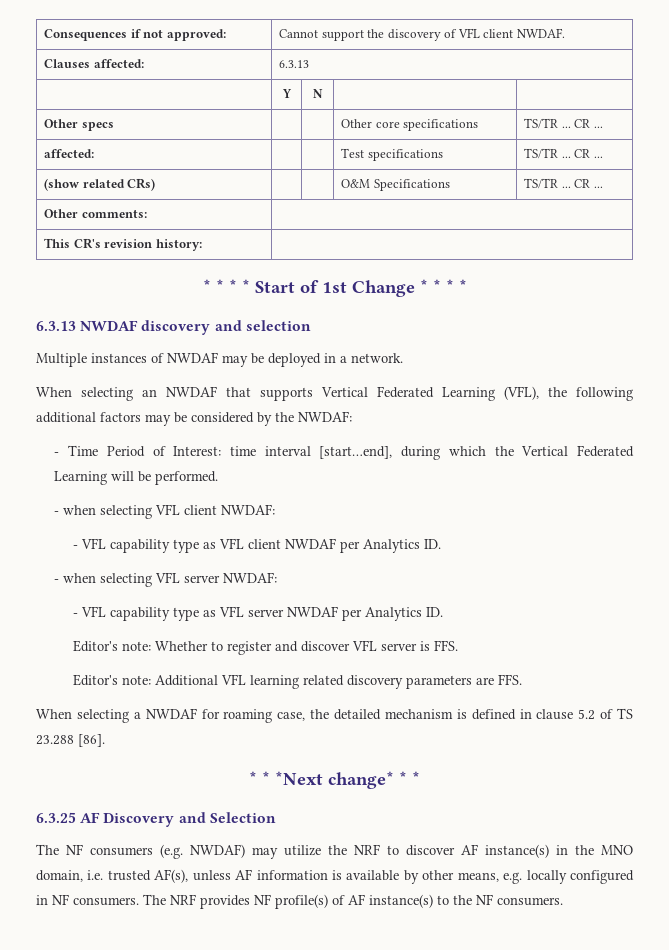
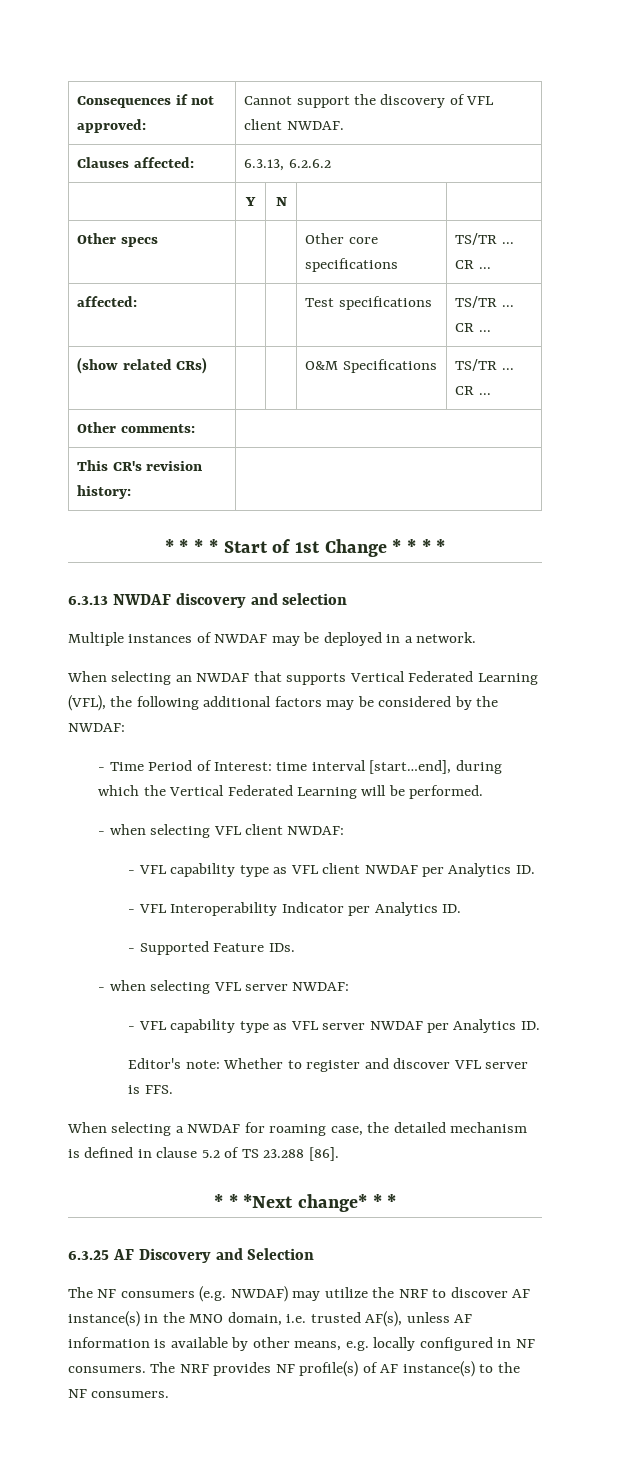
- Clauses affected: | 6.3.13
+ Clauses affected: | 6.3.13, 6.2.6.2
+ - VFL Interoperability Indicator per Analytics ID.
+ - Supported Feature IDs.
- Editor's note: Additional VFL learning related discovery parameters are FFS.

